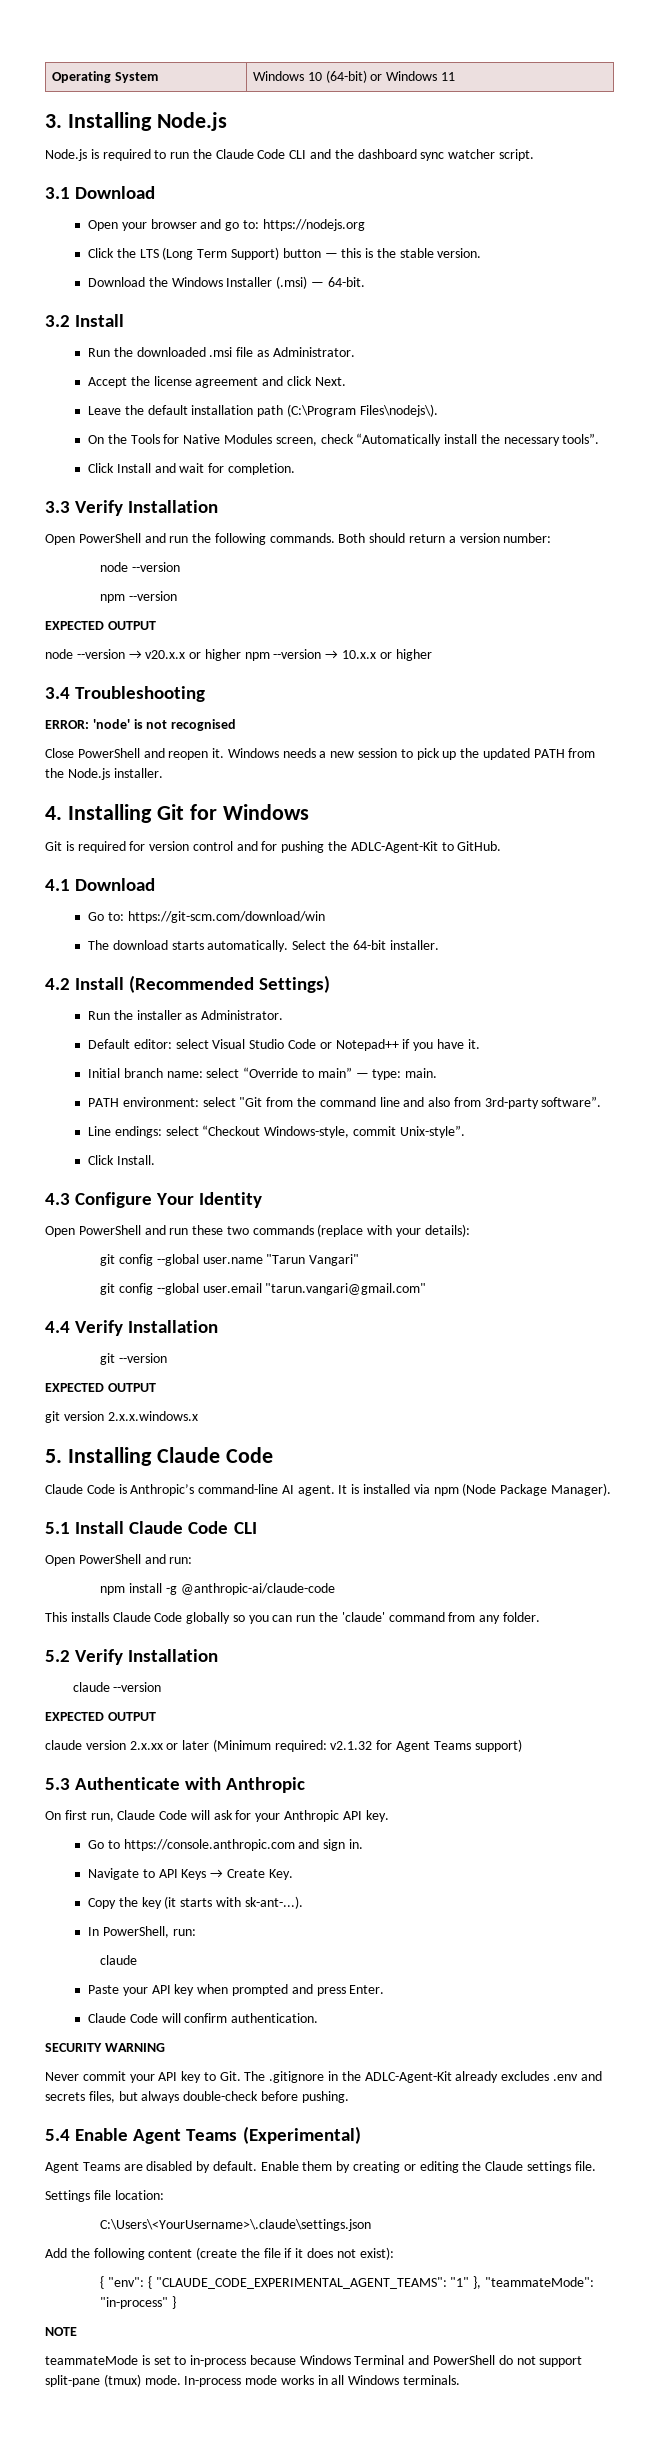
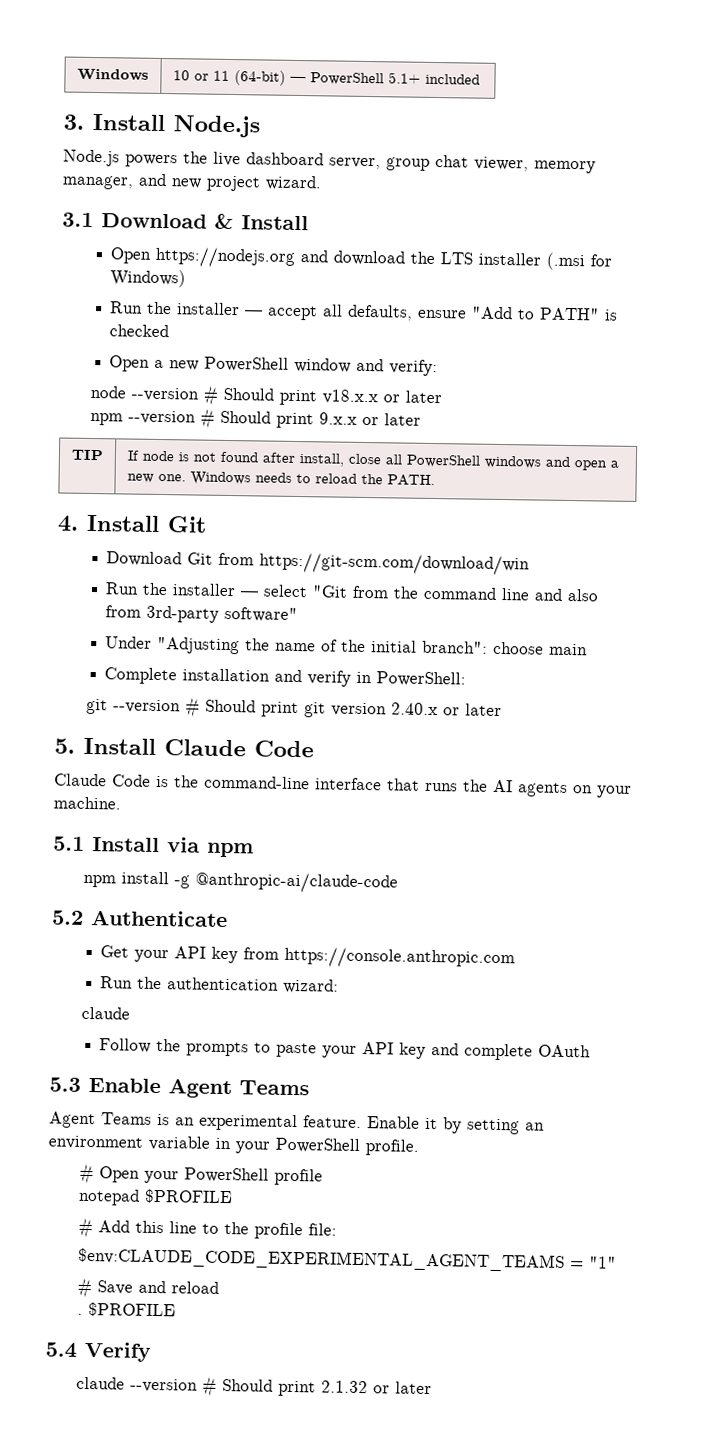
- Operating System | Windows 10 (64-bit) or Windows 11
+ Windows | 10 or 11 (64-bit) — PowerShell 5.1+ included
- 3. Installing Node.js
+ 3. Install Node.js
- Node.js is required to run the Claude Code CLI and the dashboard sync watcher script.
+ Node.js powers the live dashboard server, group chat viewer, memory manager, and new project wizard.
- 3.1 Download
- Open your browser and go to: https://nodejs.org
- Click the LTS (Long Term Support) button — this is the stable version.
- Download the Windows Installer (.msi) — 64-bit.
- 3.2 Install
- Run the downloaded .msi file as Administrator.
- Accept the license agreement and click Next.
- Leave the default installation path (C:\Program Files\nodejs\).
- On the Tools for Native Modules screen, check “Automatically install the necessary tools”.
- Click Install and wait for completion.
- 3.3 Verify Installation
- Open PowerShell and run the following commands. Both should return a version number:
- node --version
- npm --version
- EXPECTED OUTPUT
- node --version → v20.x.x or higher npm --version → 10.x.x or higher
- 3.4 Troubleshooting
- ERROR: 'node' is not recognised
- Close PowerShell and reopen it. Windows needs a new session to pick up the updated PATH from the Node.js installer.
- 4. Installing Git for Windows
- Git is required for version control and for pushing the ADLC-Agent-Kit to GitHub.
- 4.1 Download
- Go to: https://git-scm.com/download/win
- The download starts automatically. Select the 64-bit installer.
- 4.2 Install (Recommended Settings)
- Run the installer as Administrator.
- Default editor: select Visual Studio Code or Notepad++ if you have it.
- Initial branch name: select “Override to main” — type: main.
- PATH environment: select "Git from the command line and also from 3rd-party software”.
- Line endings: select “Checkout Windows-style, commit Unix-style”.
- Click Install.
- 4.3 Configure Your Identity
- Open PowerShell and run these two commands (replace with your details):
- git config --global user.name "Tarun Vangari"
- git config --global user.email "tarun.vangari@gmail.com"
- 4.4 Verify Installation
- git --version
- EXPECTED OUTPUT
- git version 2.x.x.windows.x
+ 3.1 Download & Install
+ Open https://nodejs.org and download the LTS installer (.msi for Windows)
+ Run the installer — accept all defaults, ensure "Add to PATH" is checked
+ Open a new PowerShell window and verify:
+ node --version # Should print v18.x.x or later
+ npm --version # Should print 9.x.x or later
+ TIP | If node is not found after install, close all PowerShell windows and open a new one. Windows needs to reload the PATH.
+ 4. Install Git
+ Download Git from https://git-scm.com/download/win
+ Run the installer — select "Git from the command line and also from 3rd-party software"
+ Under "Adjusting the name of the initial branch": choose main
+ Complete installation and verify in PowerShell:
+ git --version # Should print git version 2.40.x or later
- 5. Installing Claude Code
+ 5. Install Claude Code
- Claude Code is Anthropic’s command-line AI agent. It is installed via npm (Node Package Manager).
- 5.1 Install Claude Code CLI
- Open PowerShell and run:
+ Claude Code is the command-line interface that runs the AI agents on your machine.
+ 5.1 Install via npm
  npm install -g @anthropic-ai/claude-code
- This installs Claude Code globally so you can run the 'claude' command from any folder.
- 5.2 Verify Installation
+ 5.2 Authenticate
+ Get your API key from https://console.anthropic.com
+ Run the authentication wizard:
+ claude
+ Follow the prompts to paste your API key and complete OAuth
+ 5.3 Enable Agent Teams
+ Agent Teams is an experimental feature. Enable it by setting an environment variable in your PowerShell profile.
+ # Open your PowerShell profile
+ notepad $PROFILE
+ # Add this line to the profile file:
+ $env:CLAUDE_CODE_EXPERIMENTAL_AGENT_TEAMS = "1"
+ # Save and reload
+ . $PROFILE
+ 5.4 Verify
- claude --version
- EXPECTED OUTPUT
- claude version 2.x.xx or later (Minimum required: v2.1.32 for Agent Teams support)
- 5.3 Authenticate with Anthropic
- On first run, Claude Code will ask for your Anthropic API key.
- Go to https://console.anthropic.com and sign in.
- Navigate to API Keys → Create Key.
- Copy the key (it starts with sk-ant-...).
- In PowerShell, run:
- claude
- Paste your API key when prompted and press Enter.
- Claude Code will confirm authentication.
- SECURITY WARNING
- Never commit your API key to Git. The .gitignore in the ADLC-Agent-Kit already excludes .env and secrets files, but always double-check before pushing.
- 5.4 Enable Agent Teams (Experimental)
- Agent Teams are disabled by default. Enable them by creating or editing the Claude settings file.
- Settings file location:
- C:\Users\<YourUsername>\.claude\settings.json
- Add the following content (create the file if it does not exist):
- { "env": { "CLAUDE_CODE_EXPERIMENTAL_AGENT_TEAMS": "1" }, "teammateMode": "in-process" }
- NOTE
- teammateMode is set to in-process because Windows Terminal and PowerShell do not support split-pane (tmux) mode. In-process mode works in all Windows terminals.
+ claude --version # Should print 2.1.32 or later

